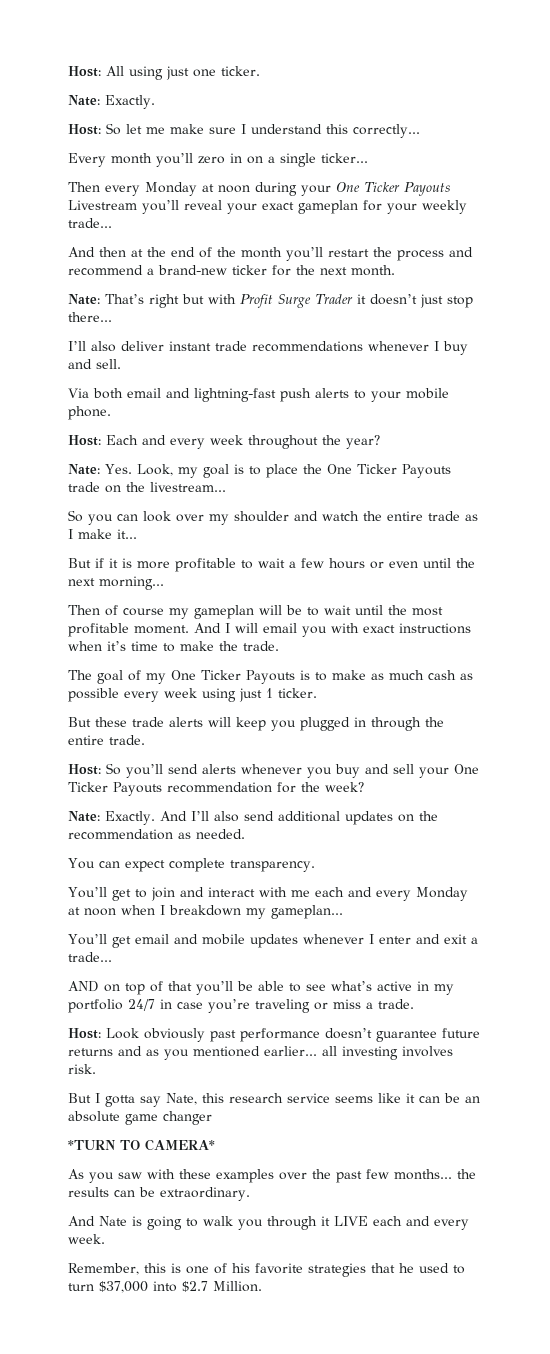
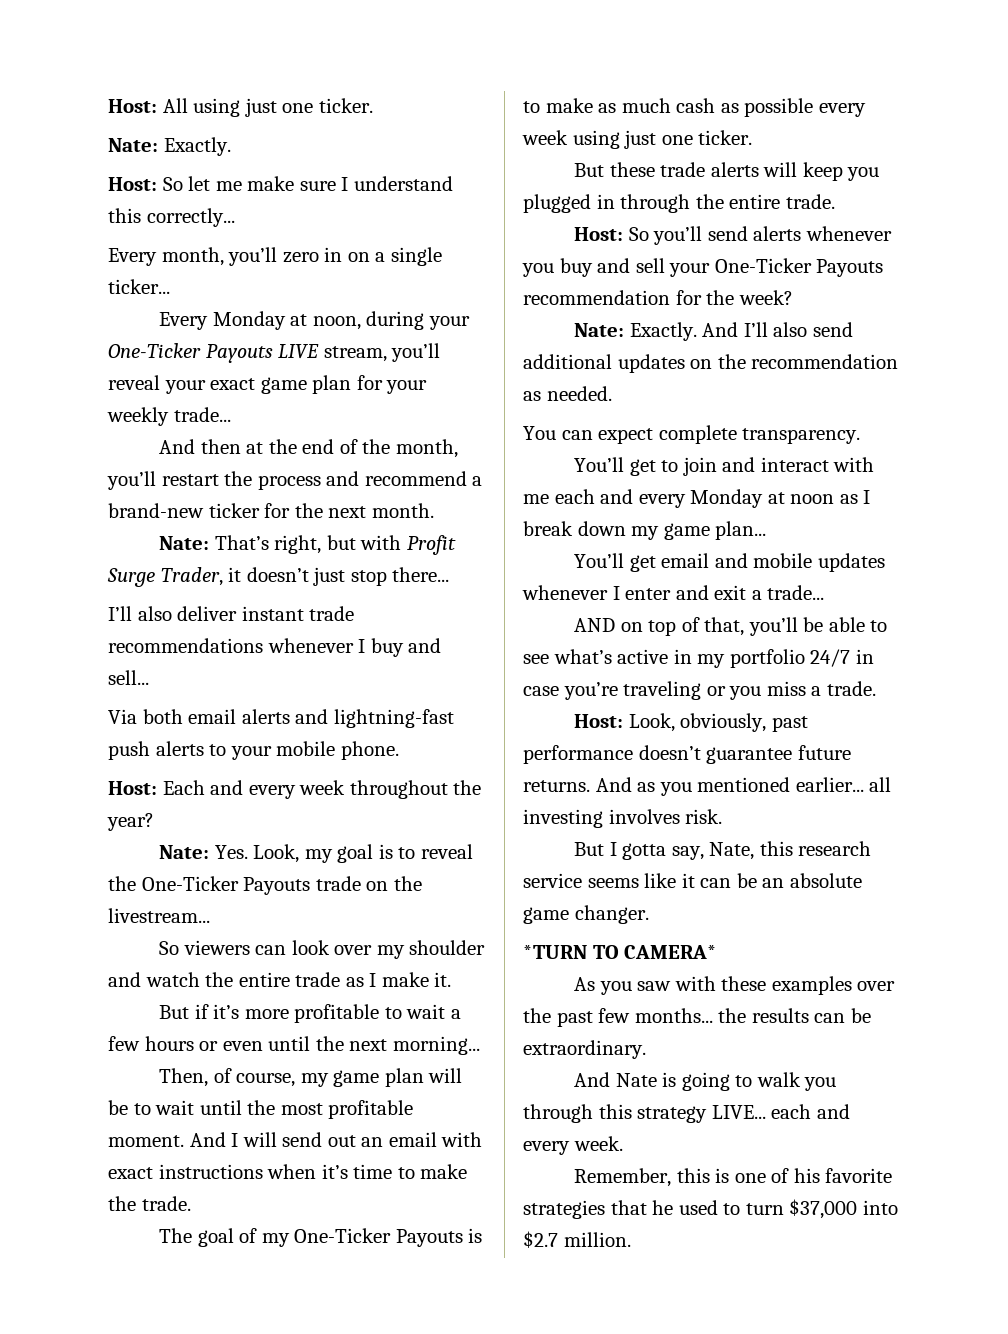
- Every month you’ll zero in on a single ticker...
+ Every month, you’ll zero in on a single ticker...
- Then every Monday at noon during your One Ticker Payouts Livestream you’ll reveal your exact gameplan for your weekly trade...
+ Every Monday at noon, during your One-Ticker Payouts LIVE stream, you’ll reveal your exact game plan for your weekly trade...
- And then at the end of the month you’ll restart the process and recommend a brand-new ticker for the next month.
+ And then at the end of the month, you’ll restart the process and recommend a brand-new ticker for the next month.
- Nate: That’s right but with Profit Surge Trader it doesn’t just stop there...
+ Nate: That’s right, but with Profit Surge Trader, it doesn’t just stop there...
- I’ll also deliver instant trade recommendations whenever I buy and sell.
+ I’ll also deliver instant trade recommendations whenever I buy and sell...
- Via both email and lightning-fast push alerts to your mobile phone.
+ Via both email alerts and lightning-fast push alerts to your mobile phone.
- Nate: Yes. Look, my goal is to place the One Ticker Payouts trade on the livestream...
+ Nate: Yes. Look, my goal is to reveal the One-Ticker Payouts trade on the livestream...
- So you can look over my shoulder and watch the entire trade as I make it...
+ So viewers can look over my shoulder and watch the entire trade as I make it.
- But if it is more profitable to wait a few hours or even until the next morning...
+ But if it’s more profitable to wait a few hours or even until the next morning...
- Then of course my gameplan will be to wait until the most profitable moment.
+ Then, of course, my game plan will be to wait until the most profitable moment.
- And I will email you with exact instructions when it’s time to make the trade.
+ And I will send out an email with exact instructions when it’s time to make the trade.
- The goal of my One Ticker Payouts is to make as much cash as possible every week using just 1 ticker.
+ The goal of my One-Ticker Payouts is to make as much cash as possible every week using just one ticker.
- Host: So you’ll send alerts whenever you buy and sell your One Ticker Payouts recommendation for the week?
+ Host: So you’ll send alerts whenever you buy and sell your One-Ticker Payouts recommendation for the week?
- You’ll get to join and interact with me each and every Monday at noon when I breakdown my gameplan...
+ You’ll get to join and interact with me each and every Monday at noon as I break down my game plan...
- AND on top of that you’ll be able to see what’s active in my portfolio 24/7 in case you’re traveling or miss a trade.
+ AND on top of that, you’ll be able to see what’s active in my portfolio 24/7 in case you’re traveling or you miss a trade.
- Host: Look obviously past performance doesn’t guarantee future returns and as you mentioned earlier... all investing involves risk.
+ Host: Look, obviously, past performance doesn’t guarantee future returns. And as you mentioned earlier... all investing involves risk.
- But I gotta say Nate, this research service seems like it can be an absolute game changer
+ But I gotta say, Nate, this research service seems like it can be an absolute game changer.
- And Nate is going to walk you through it LIVE each and every week.
+ And Nate is going to walk you through this strategy LIVE... each and every week.
- Remember, this is one of his favorite strategies that he used to turn $37,000 into $2.7 Million.
+ Remember, this is one of his favorite strategies that he used to turn $37,000 into $2.7 million.

